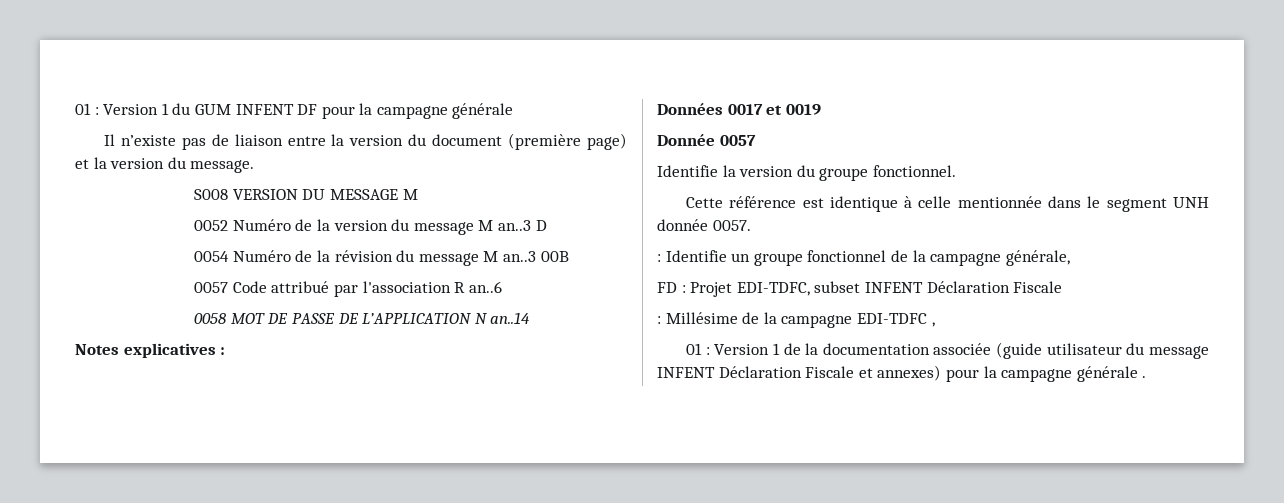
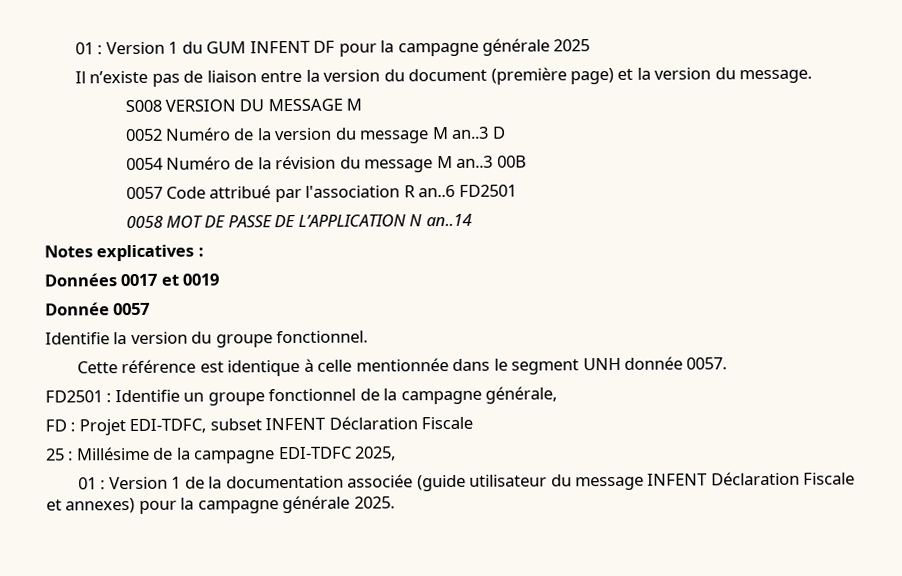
- 01 : Version 1 du GUM INFENT DF pour la campagne générale
+ 01 : Version 1 du GUM INFENT DF pour la campagne générale 2025
- 0057 Code attribué par l'association R an..6
+ 0057 Code attribué par l'association R an..6 FD2501
- : Identifie un groupe fonctionnel de la campagne générale,
+ FD2501 : Identifie un groupe fonctionnel de la campagne générale,
- : Millésime de la campagne EDI-TDFC ,
+ 25 : Millésime de la campagne EDI-TDFC 2025,
- 01 : Version 1 de la documentation associée (guide utilisateur du message INFENT Déclaration Fiscale et annexes) pour la campagne générale .
+ 01 : Version 1 de la documentation associée (guide utilisateur du message INFENT Déclaration Fiscale et annexes) pour la campagne générale 2025.

